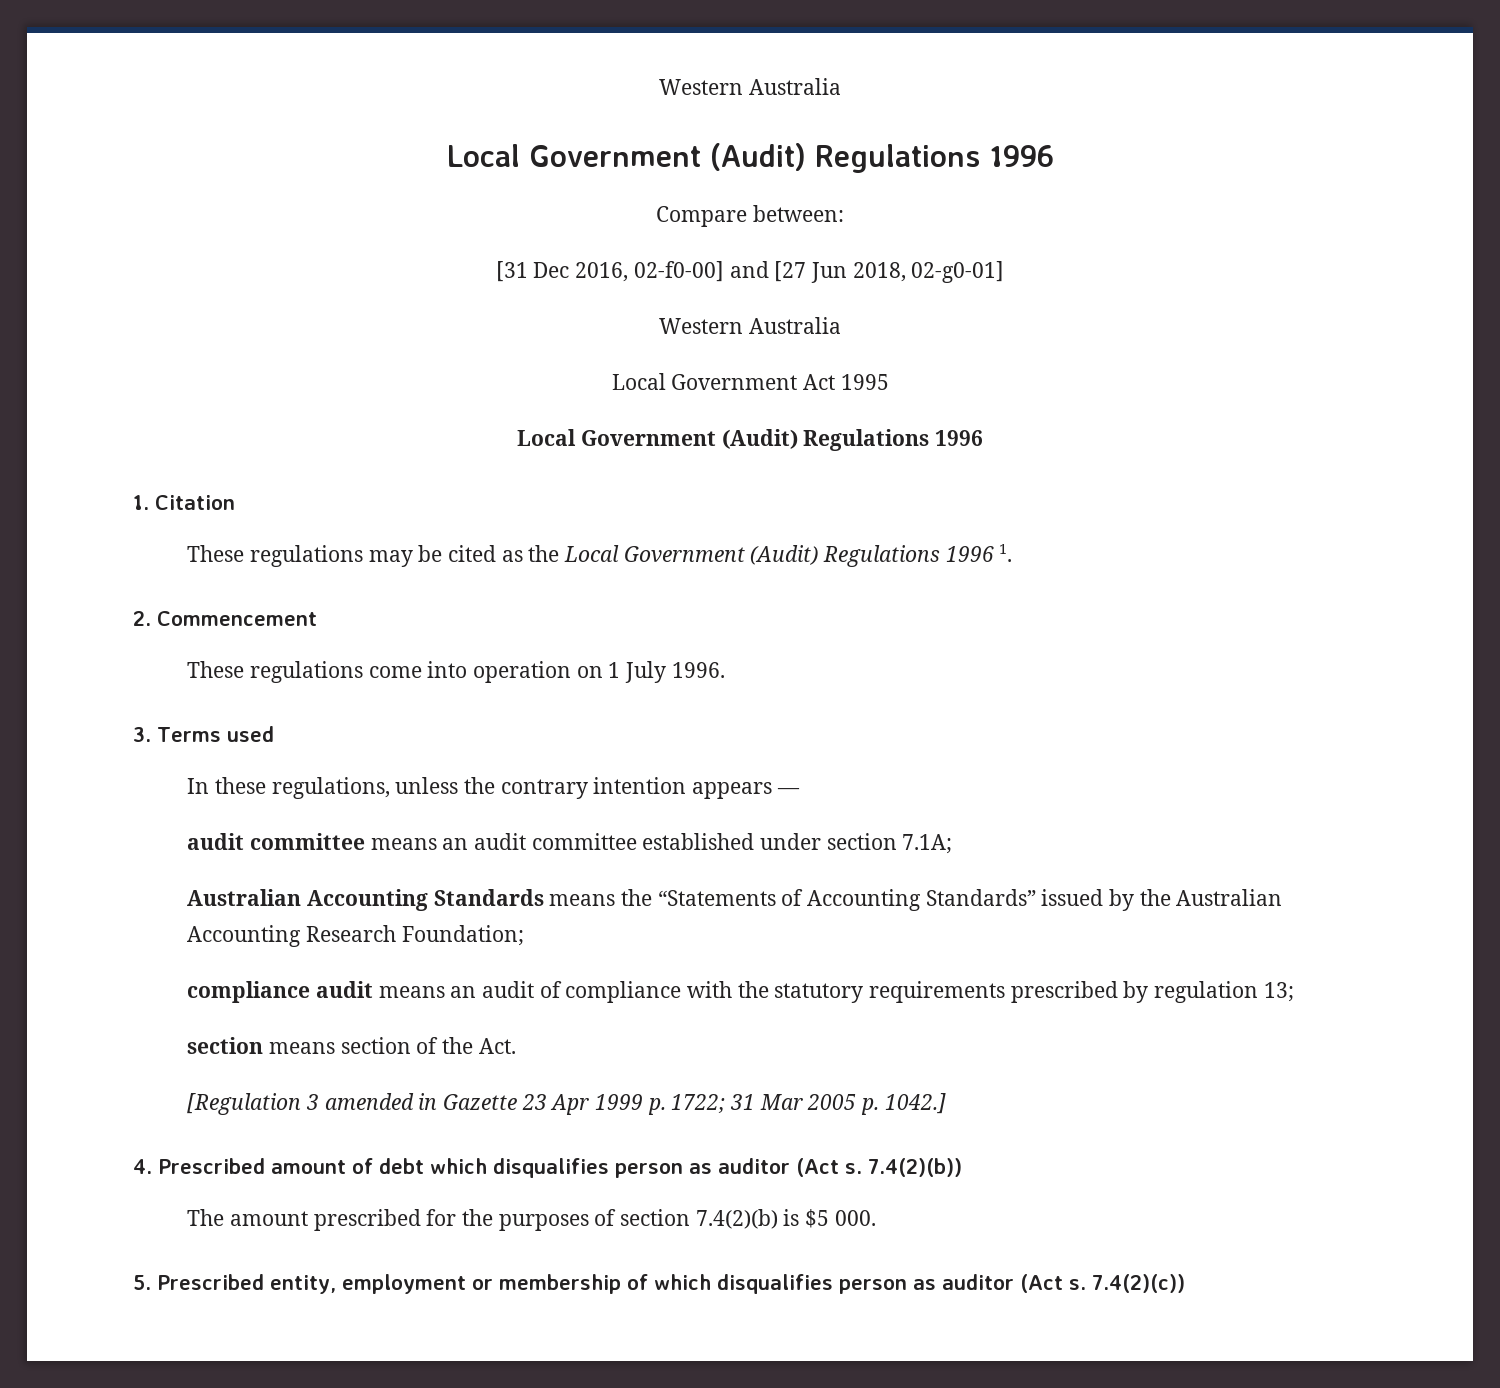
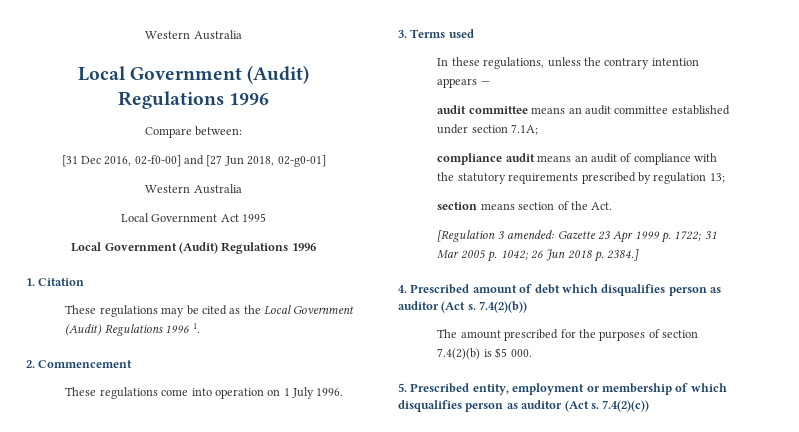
- Australian Accounting Standards means the “Statements of Accounting Standards” issued by the Australian Accounting Research Foundation;
- [Regulation 3 amended in Gazette 23 Apr 1999 p. 1722; 31 Mar 2005 p. 1042.]
+ [Regulation 3 amended: Gazette 23 Apr 1999 p. 1722; 31 Mar 2005 p. 1042; 26 Jun 2018 p. 2384.]

